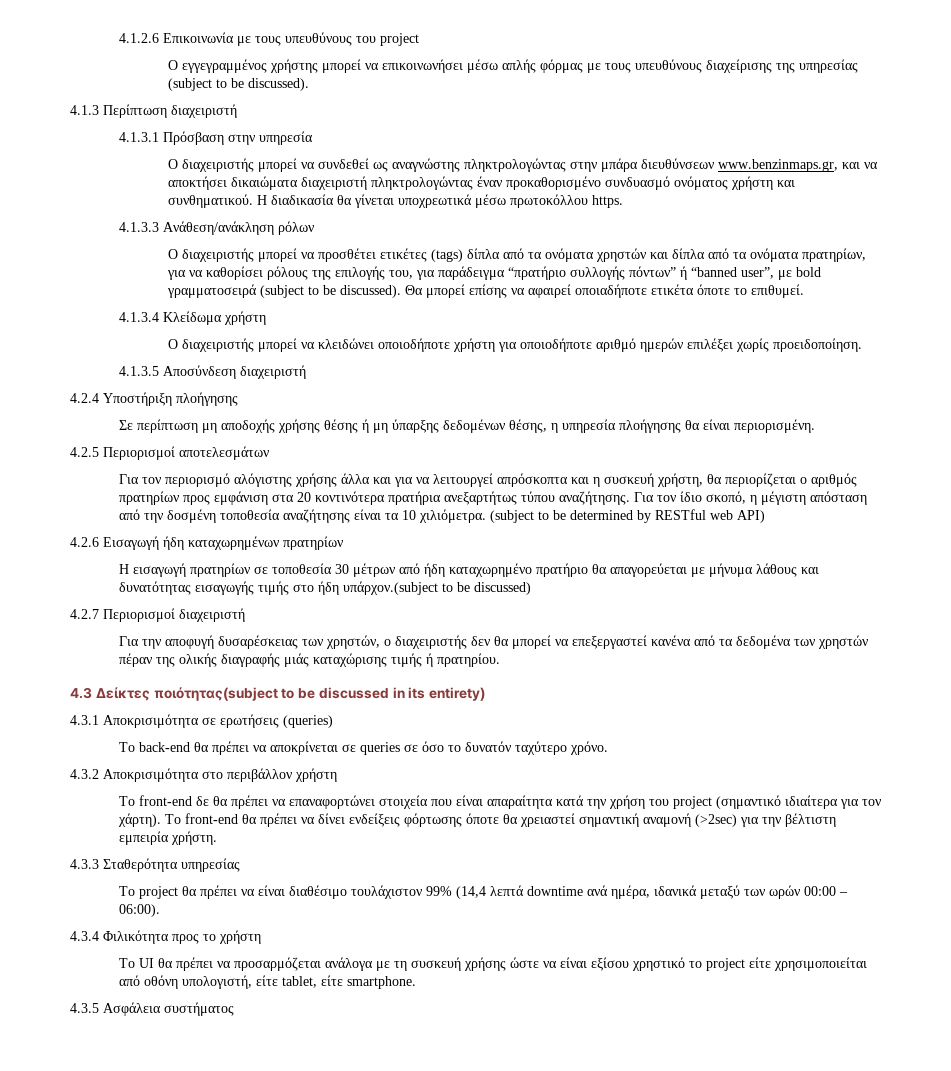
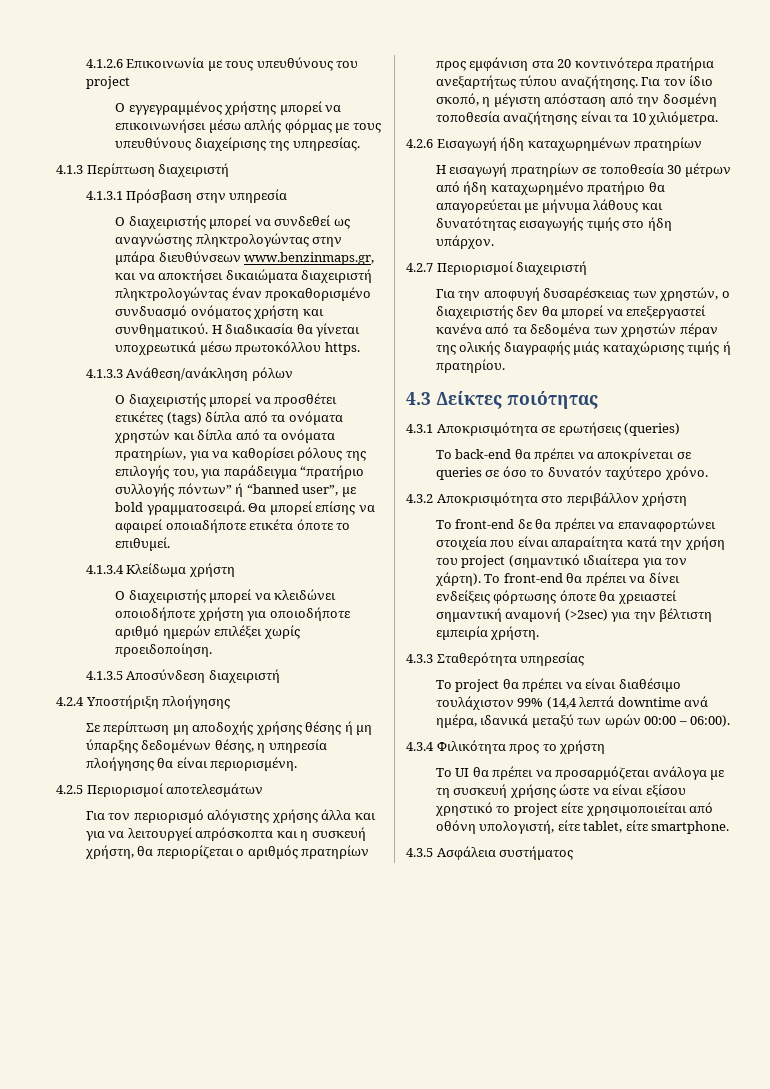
- Ο εγγεγραμμένος χρήστης μπορεί να επικοινωνήσει μέσω απλής φόρμας με τους υπευθύνους διαχείρισης της υπηρεσίας (subject to be discussed).
+ Ο εγγεγραμμένος χρήστης μπορεί να επικοινωνήσει μέσω απλής φόρμας με τους υπευθύνους διαχείρισης της υπηρεσίας.
- Ο διαχειριστής μπορεί να προσθέτει ετικέτες (tags) δίπλα από τα ονόματα χρηστών και δίπλα από τα ονόματα πρατηρίων, για να καθορίσει ρόλους της επιλογής του, για παράδειγμα “πρατήριο συλλογής πόντων” ή “banned user”, με bold γραμματοσειρά (subject to be discussed).
+ Ο διαχειριστής μπορεί να προσθέτει ετικέτες (tags) δίπλα από τα ονόματα χρηστών και δίπλα από τα ονόματα πρατηρίων, για να καθορίσει ρόλους της επιλογής του, για παράδειγμα “πρατήριο συλλογής πόντων” ή “banned user”, με bold γραμματοσειρά.
- (subject to be determined by RESTful web API)
- Η εισαγωγή πρατηρίων σε τοποθεσία 30 μέτρων από ήδη καταχωρημένο πρατήριο θα απαγορεύεται με μήνυμα λάθους και δυνατότητας εισαγωγής τιμής στο ήδη υπάρχον.(subject to be discussed)
+ Η εισαγωγή πρατηρίων σε τοποθεσία 30 μέτρων από ήδη καταχωρημένο πρατήριο θα απαγορεύεται με μήνυμα λάθους και δυνατότητας εισαγωγής τιμής στο ήδη υπάρχον.
- 4.3 Δείκτες ποιότητας(subject to be discussed in its entirety)
+ 4.3 Δείκτες ποιότητας

